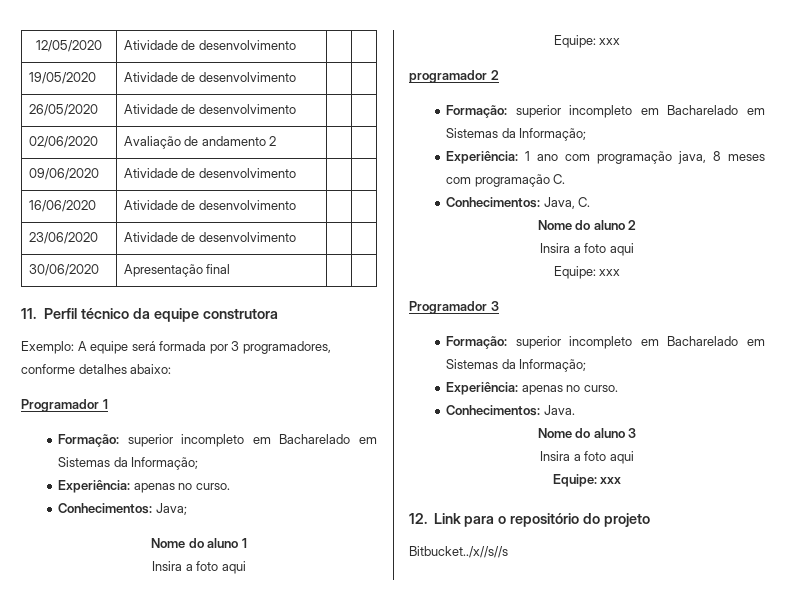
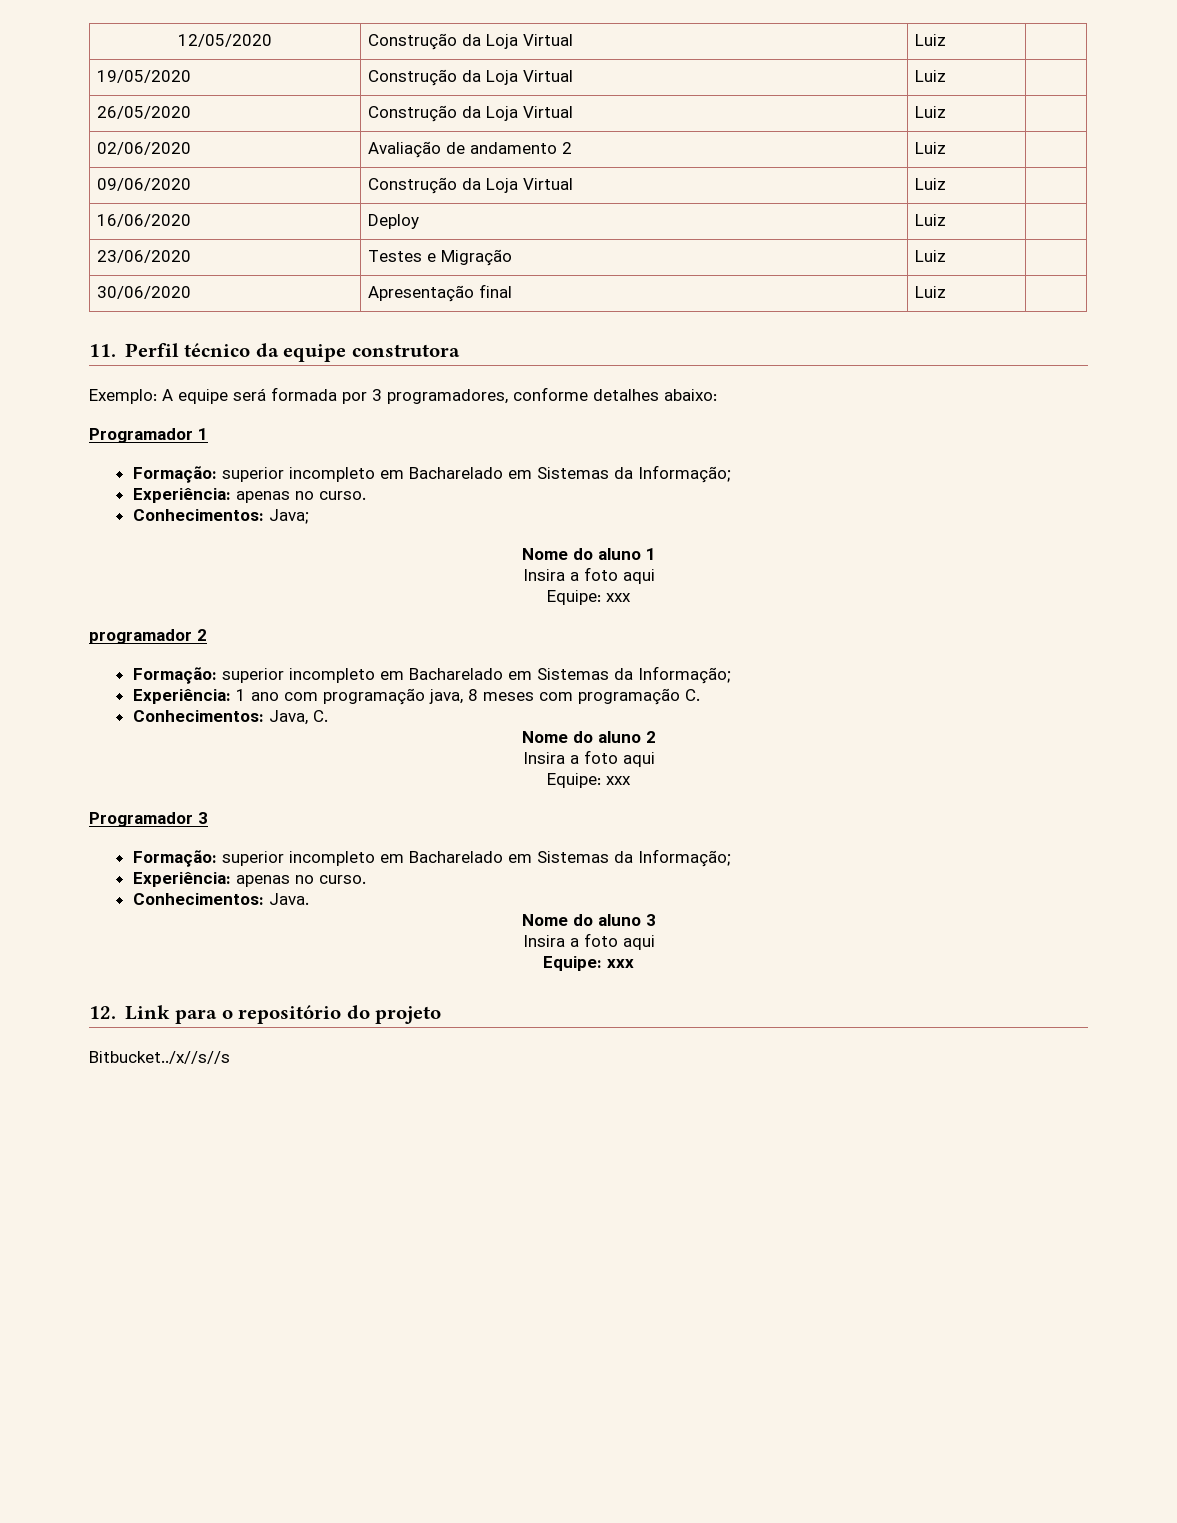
- 12/05/2020 | Atividade de desenvolvimento | |
- 19/05/2020 | Atividade de desenvolvimento | |
- 26/05/2020 | Atividade de desenvolvimento | |
+ 12/05/2020 | Construção da Loja Virtual | Luiz |
+ 19/05/2020 | Construção da Loja Virtual | Luiz |
+ 26/05/2020 | Construção da Loja Virtual | Luiz |
- 02/06/2020 | Avaliação de andamento 2 | |
+ 02/06/2020 | Avaliação de andamento 2 | Luiz |
- 09/06/2020 | Atividade de desenvolvimento | |
- 16/06/2020 | Atividade de desenvolvimento | |
- 23/06/2020 | Atividade de desenvolvimento | |
+ 09/06/2020 | Construção da Loja Virtual | Luiz |
+ 16/06/2020 | Deploy | Luiz |
+ 23/06/2020 | Testes e Migração | Luiz |
- 30/06/2020 | Apresentação final | |
+ 30/06/2020 | Apresentação final | Luiz |

